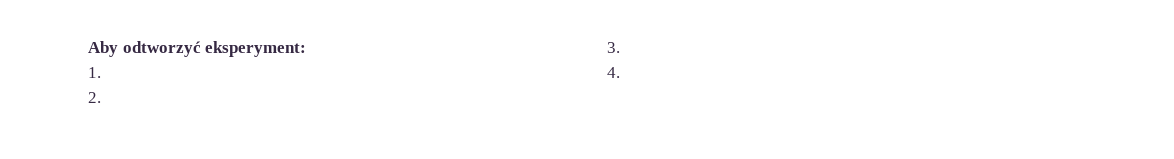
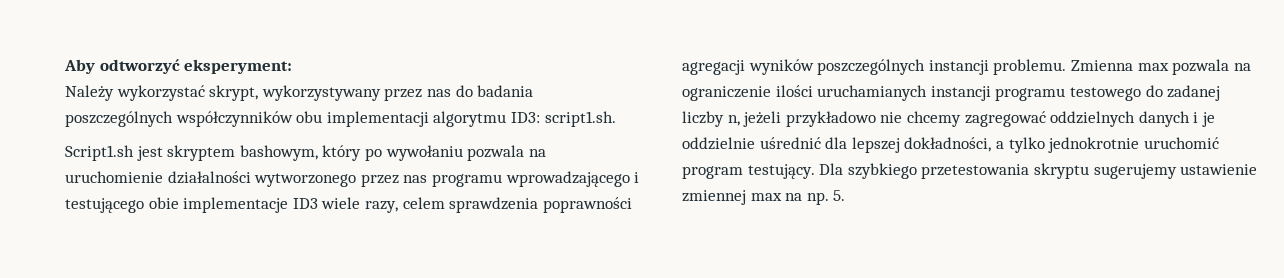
- 1.
- 2.
- 3.
- 4.
+ Należy wykorzystać skrypt, wykorzystywany przez nas do badania poszczególnych współczynników obu implementacji algorytmu ID3: script1.sh.
+ Script1.sh jest skryptem bashowym, który po wywołaniu pozwala na uruchomienie działalności wytworzonego przez nas programu wprowadzającego i testującego obie implementacje ID3 wiele razy, celem sprawdzenia poprawności agregacji wyników poszczególnych instancji problemu. Zmienna max pozwala na ograniczenie ilości uruchamianych instancji programu testowego do zadanej liczby n, jeżeli przykładowo nie chcemy zagregować oddzielnych danych i je oddzielnie uśrednić dla lepszej dokładności, a tylko jednokrotnie uruchomić program testujący. Dla szybkiego przetestowania skryptu sugerujemy ustawienie zmiennej max na np. 5.

